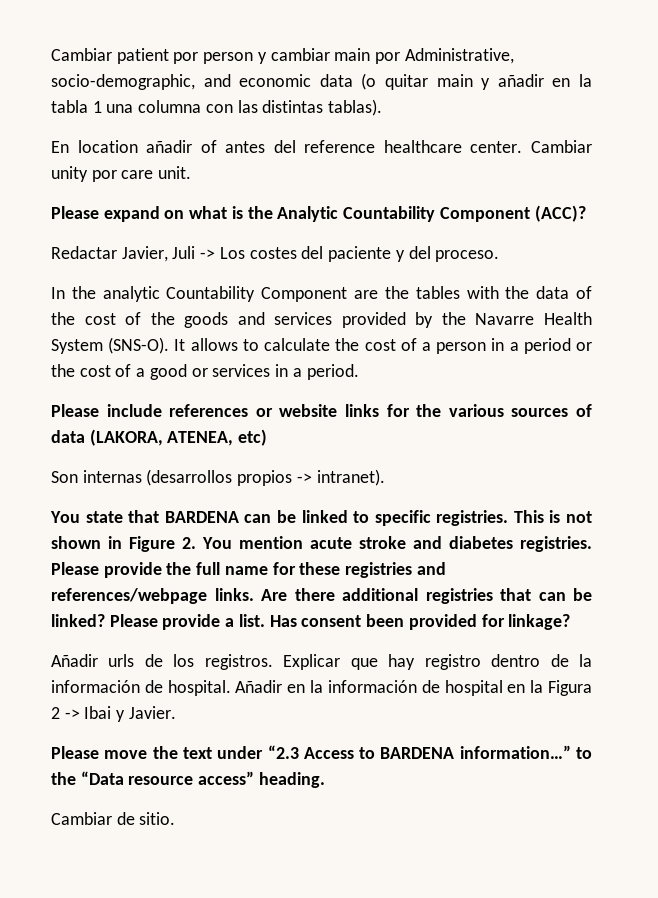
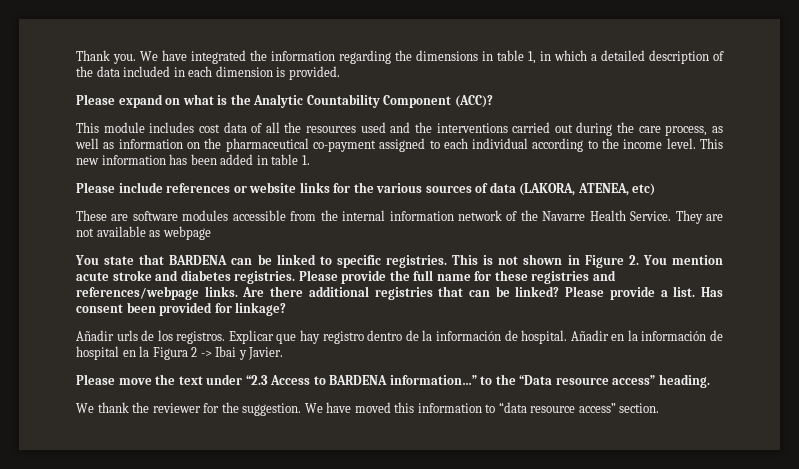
- Cambiar patient por person y cambiar main por Administrative, socio-demographic, and economic data (o quitar main y añadir en la tabla 1 una columna con las distintas tablas).
- En location añadir of antes del reference healthcare center. Cambiar unity por care unit.
+ Thank you. We have integrated the information regarding the dimensions in table 1, in which a detailed description of the data included in each dimension is provided.
- Redactar Javier, Juli -> Los costes del paciente y del proceso.
- In the analytic Countability Component are the tables with the data of the cost of the goods and services provided by the Navarre Health System (SNS-O). It allows to calculate the cost of a person in a period or the cost of a good or services in a period.
+ This module includes cost data of all the resources used and the interventions carried out during the care process, as well as information on the pharmaceutical co-payment assigned to each individual according to the income level. This new information has been added in table 1.
- Son internas (desarrollos propios -> intranet).
+ These are software modules accessible from the internal information network of the Navarre Health Service. They are not available as webpage
- Cambiar de sitio.
+ We thank the reviewer for the suggestion. We have moved this information to “data resource access” section.

